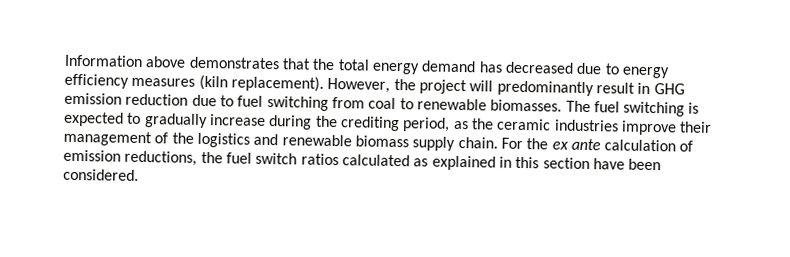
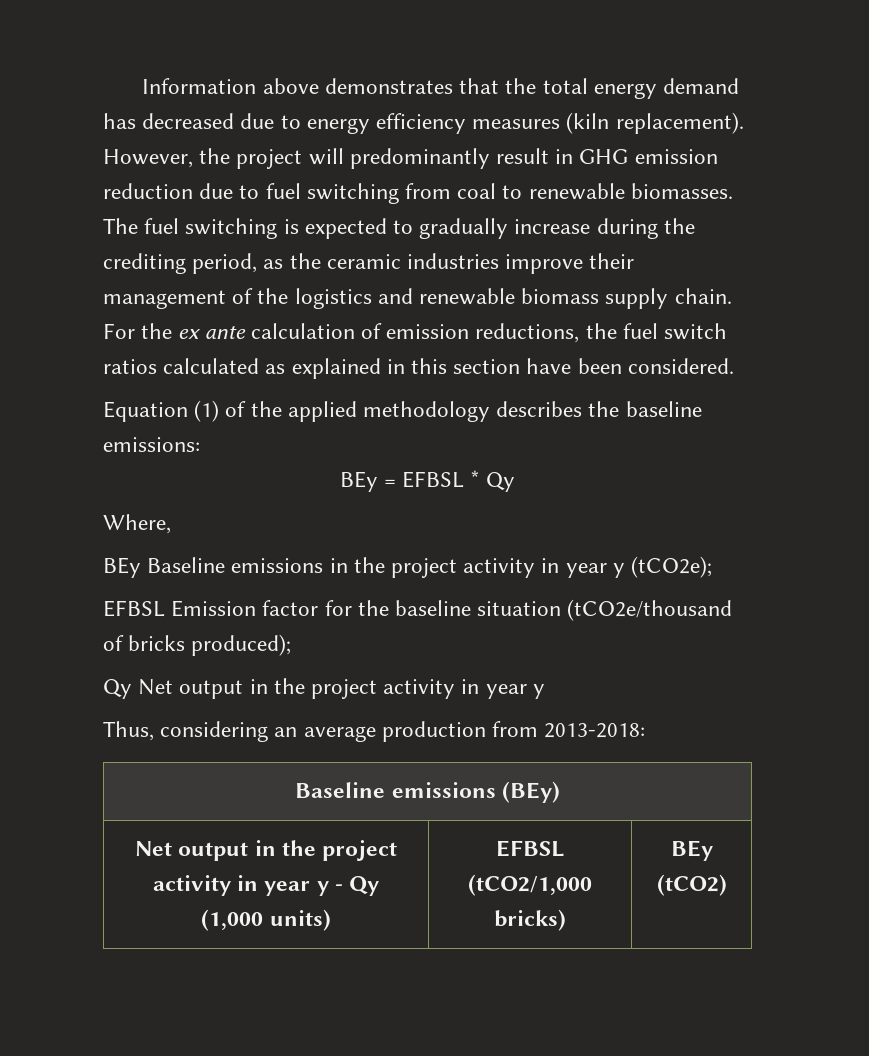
+ Equation (1) of the applied methodology describes the baseline emissions:
+ BEy = EFBSL * Qy
+ Where,
+ BEy Baseline emissions in the project activity in year y (tCO2e);
+ EFBSL Emission factor for the baseline situation (tCO2e/thousand of bricks produced);
+ Qy Net output in the project activity in year y
+ Thus, considering an average production from 2013-2018:
+ Baseline emissions (BEy)
+ Net output in the project activity in year y - Qy (1,000 units) | EFBSL (tCO2/1,000 bricks) | BEy (tCO2)

